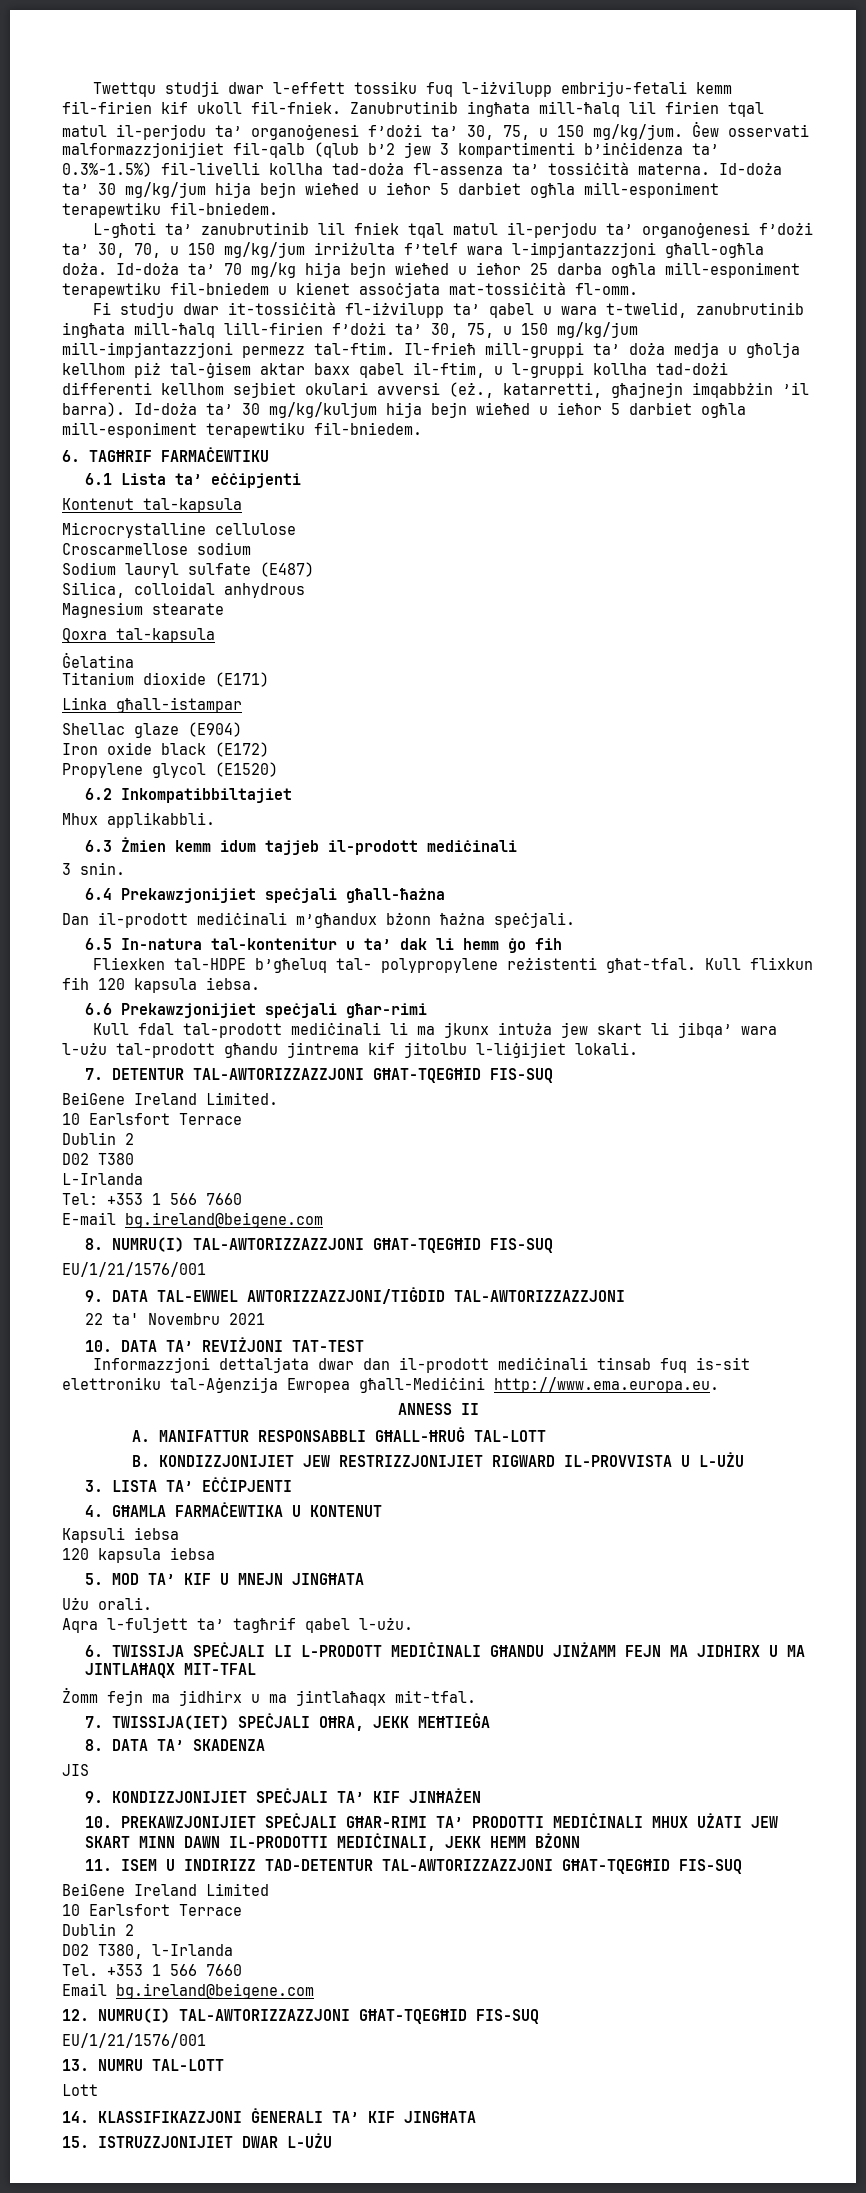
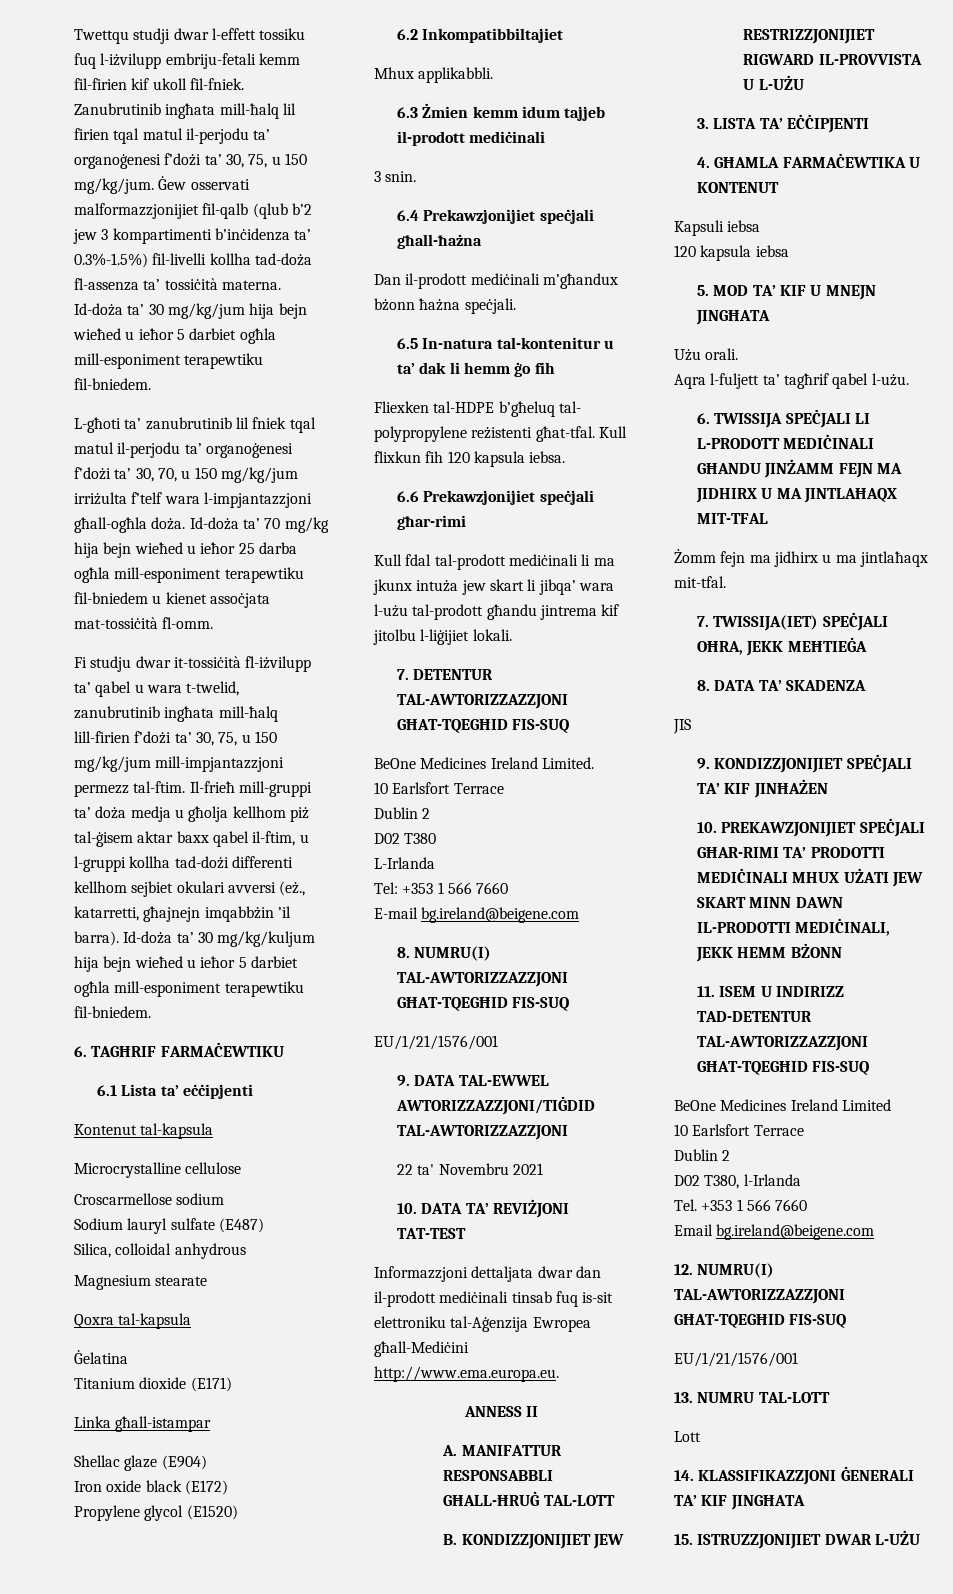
- BeiGene Ireland Limited.
+ BeOne Medicines Ireland Limited.
- BeiGene Ireland Limited
+ BeOne Medicines Ireland Limited

